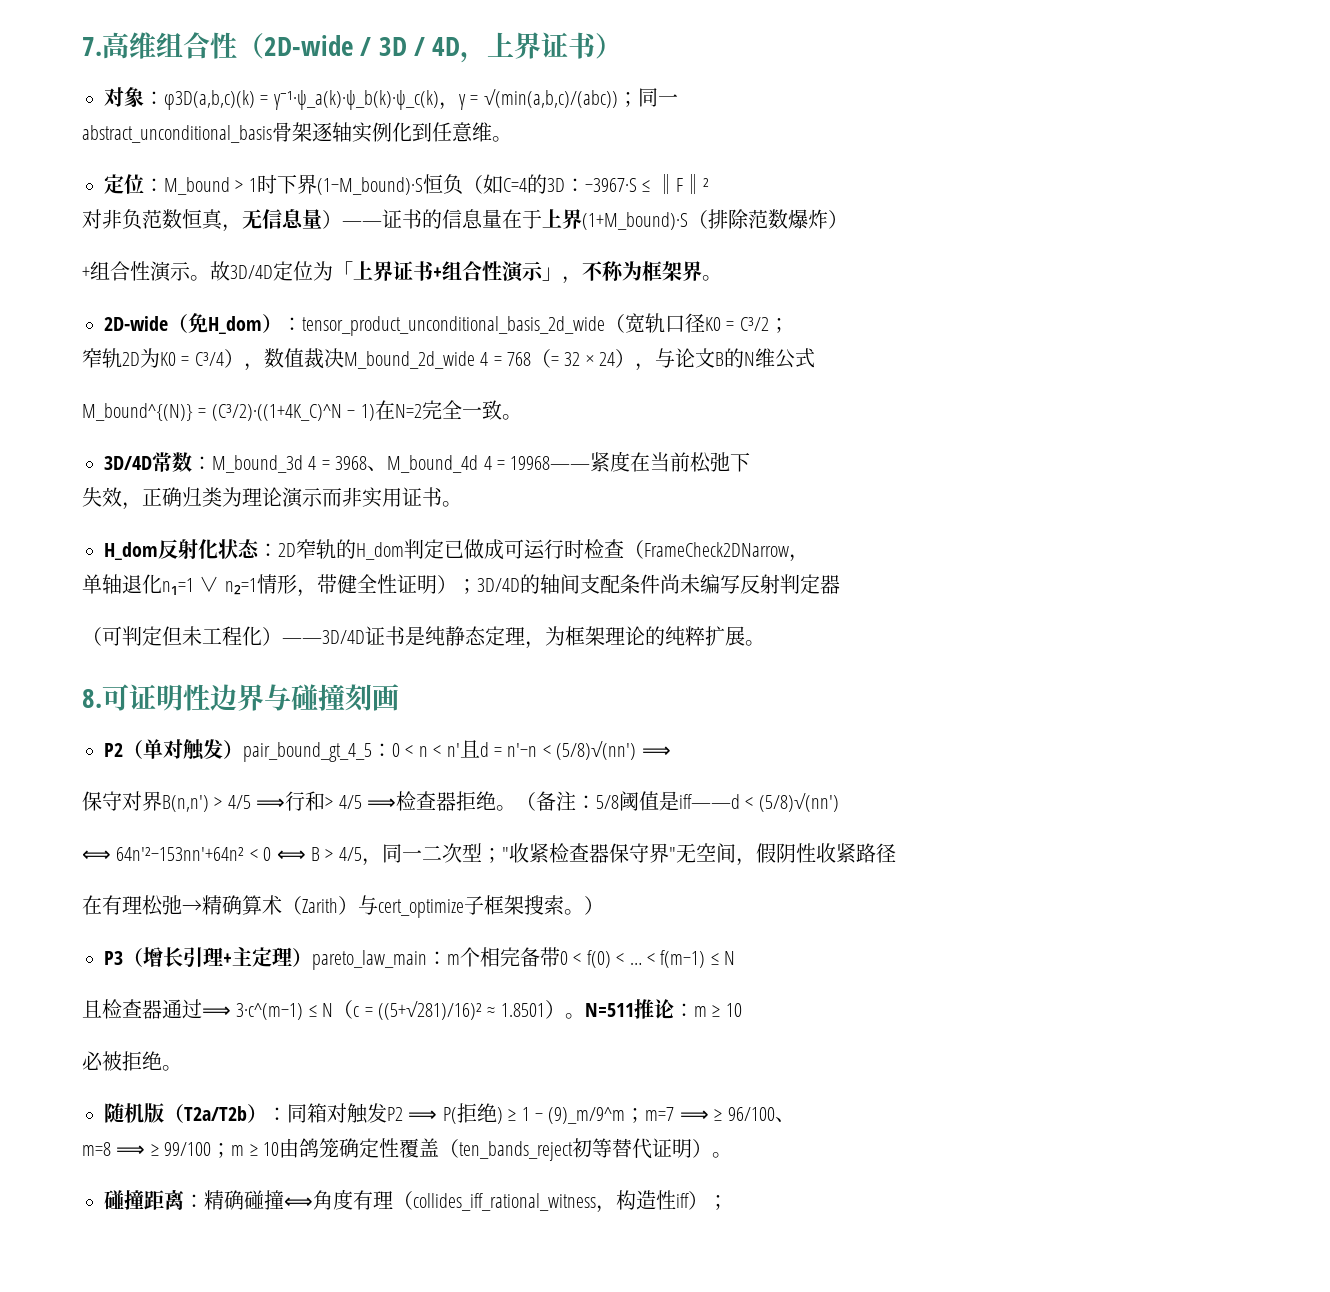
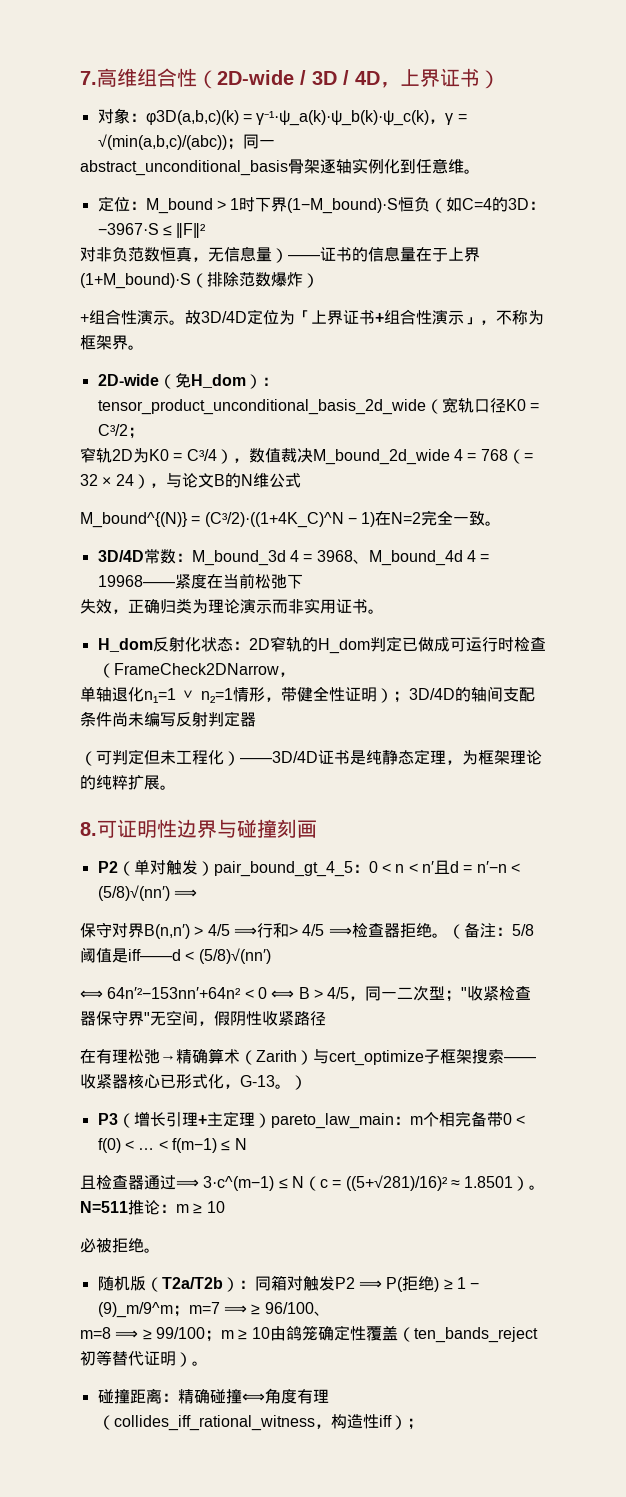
- 在有理松弛→精确算术（Zarith）与cert_optimize子框架搜索。）
+ 在有理松弛→精确算术（Zarith）与cert_optimize子框架搜索——收紧器核心已形式化，G-13。）

